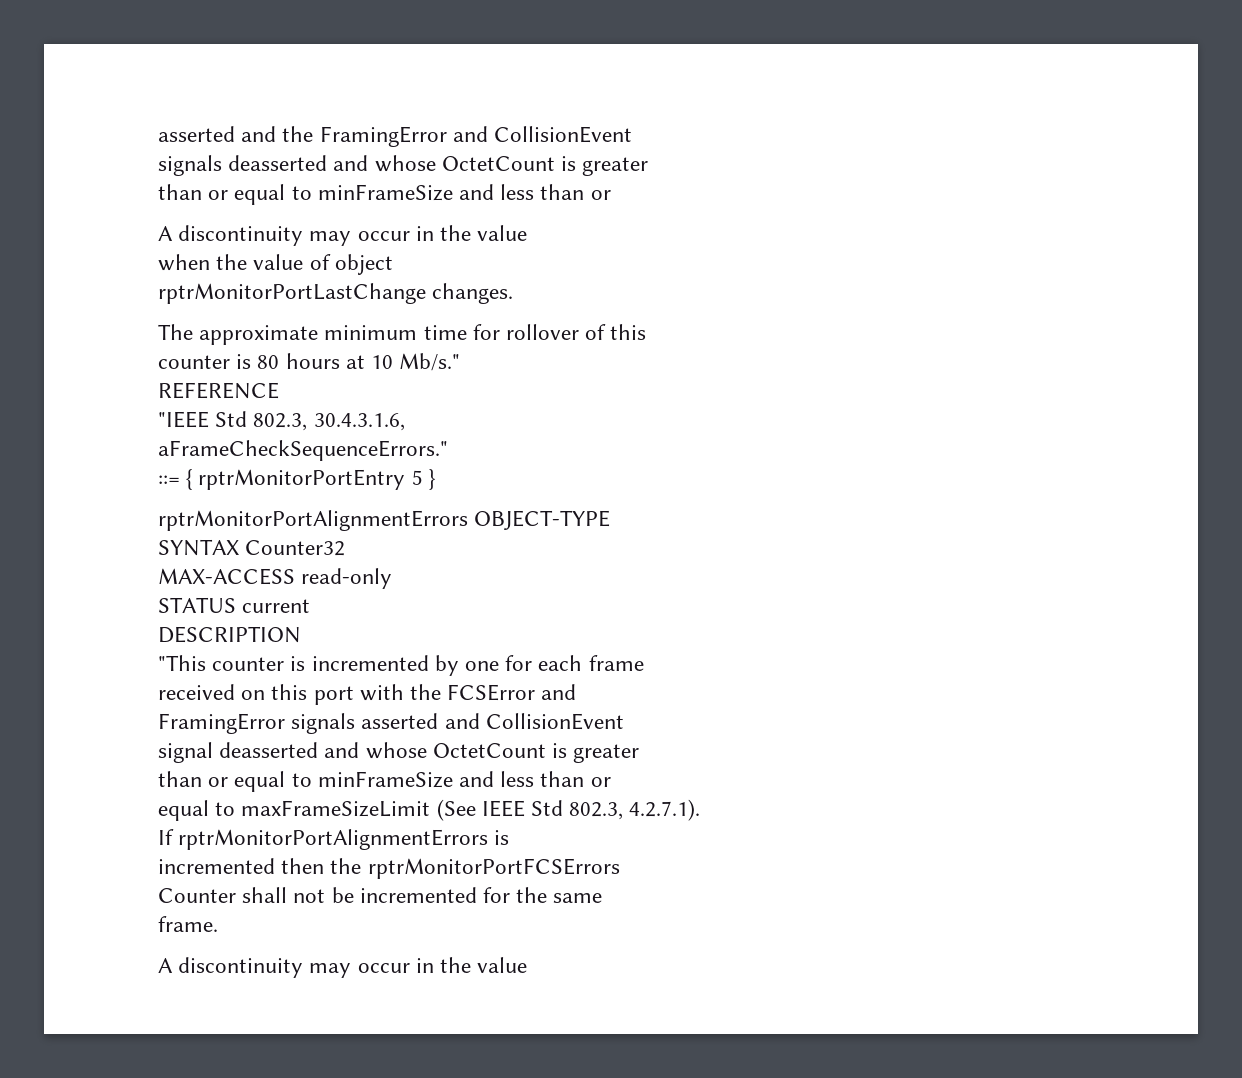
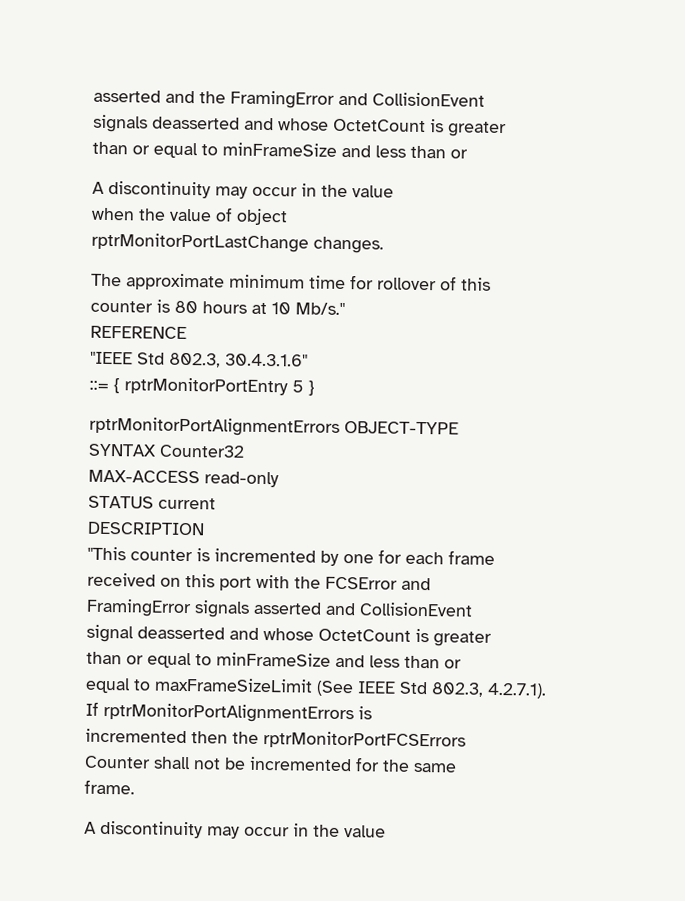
- "IEEE Std 802.3, 30.4.3.1.6,
- aFrameCheckSequenceErrors."
+ "IEEE Std 802.3, 30.4.3.1.6"

